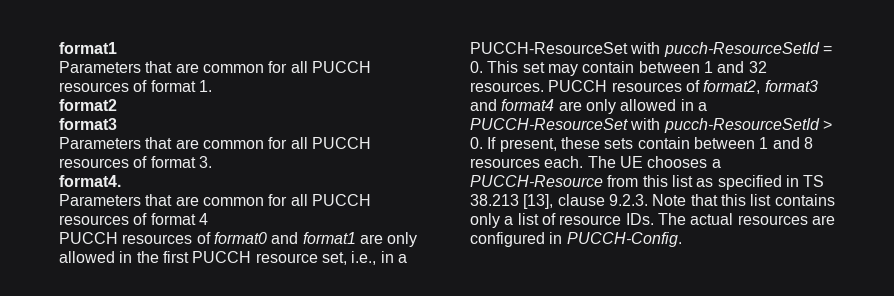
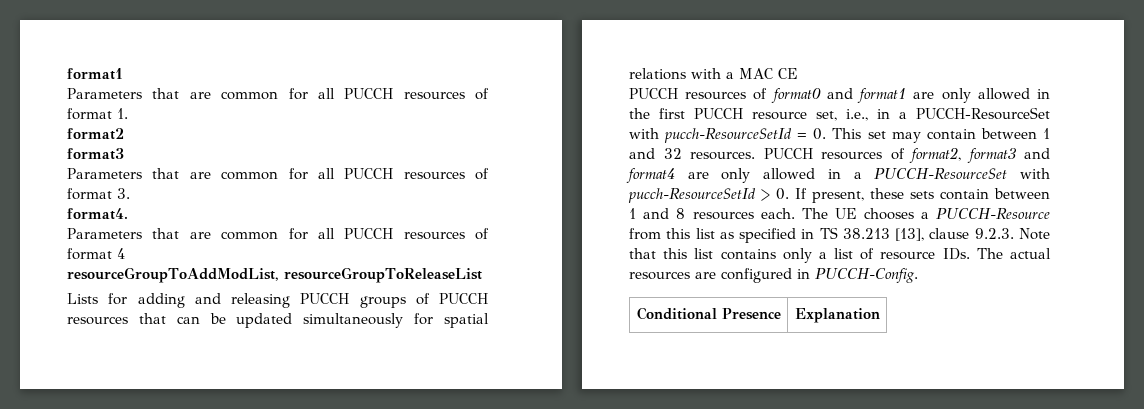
+ resourceGroupToAddModList, resourceGroupToReleaseList
+ Lists for adding and releasing PUCCH groups of PUCCH resources that can be updated simultaneously for spatial relations with a MAC CE
+ Conditional Presence | Explanation

